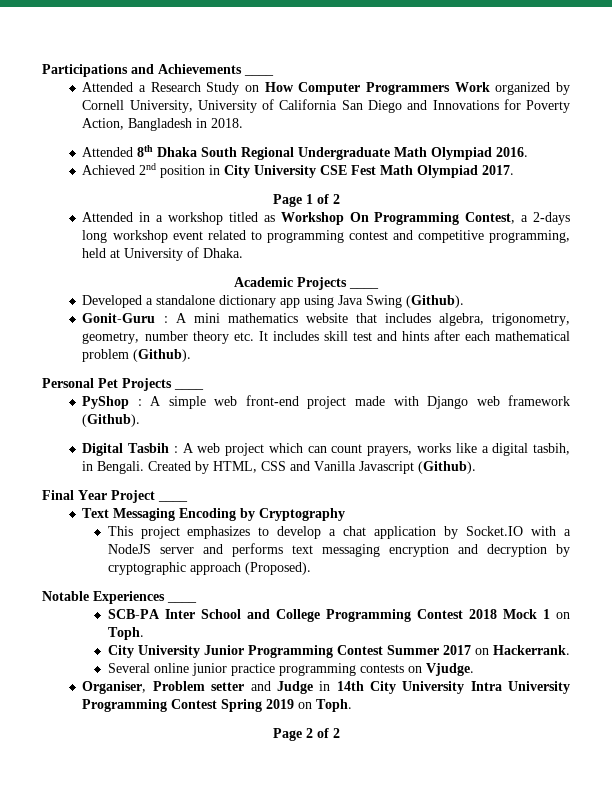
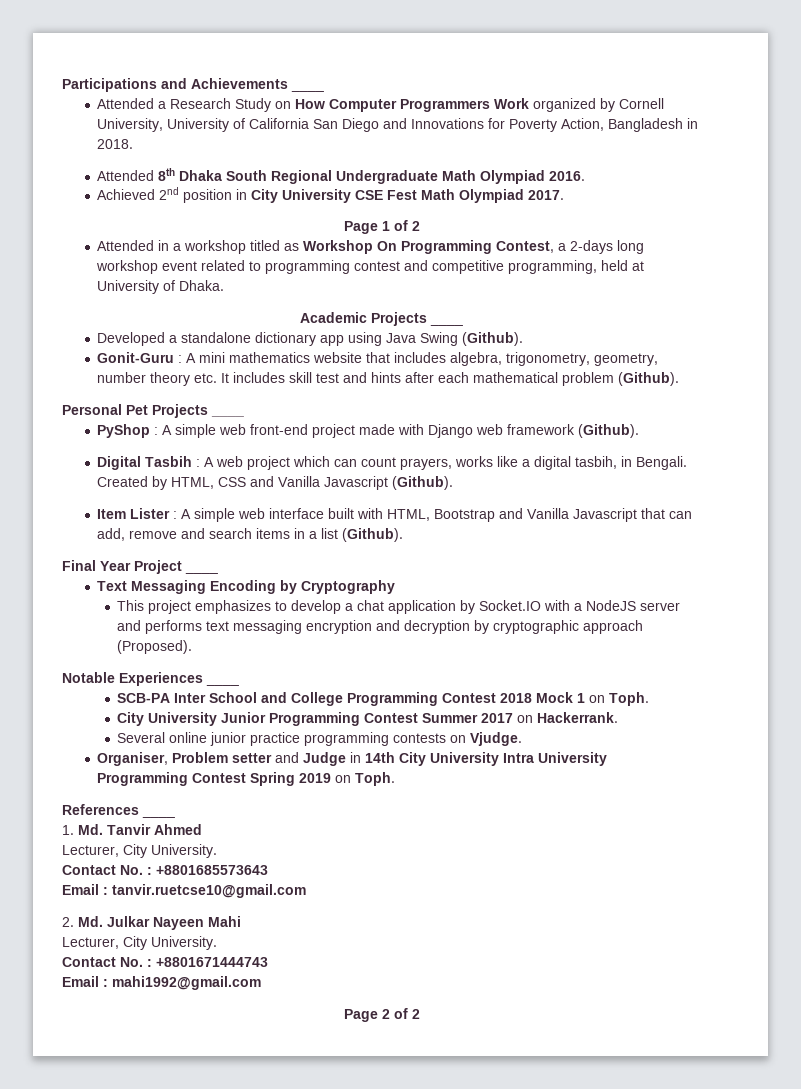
+ Item Lister : A simple web interface built with HTML, Bootstrap and Vanilla Javascript that can add, remove and search items in a list (Github).
+ References ____
+ 1. Md. Tanvir Ahmed
+ Lecturer, City University.
+ Contact No. : +8801685573643
+ Email : tanvir.ruetcse10@gmail.com
+ 2. Md. Julkar Nayeen Mahi
+ Lecturer, City University.
+ Contact No. : +8801671444743
+ Email : mahi1992@gmail.com

